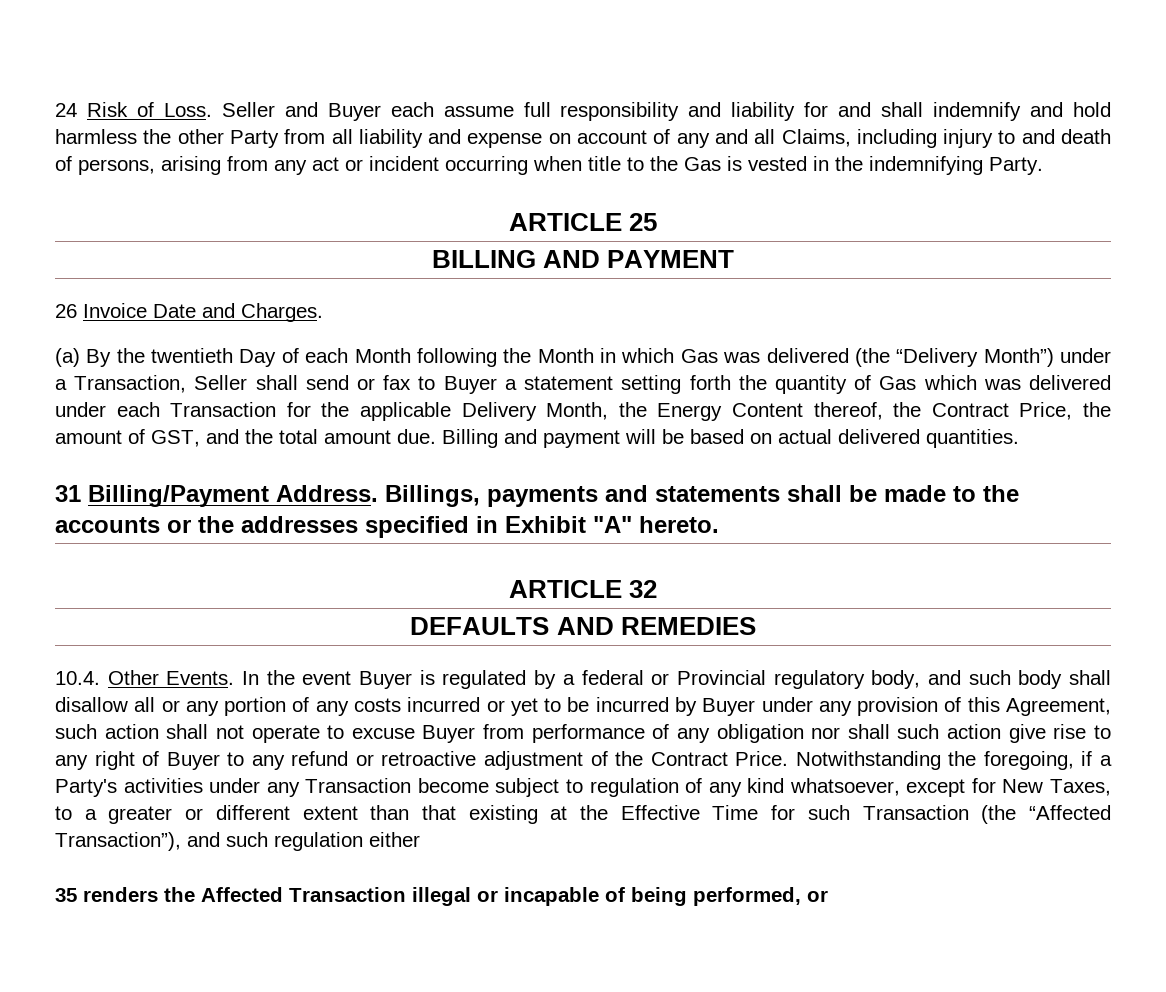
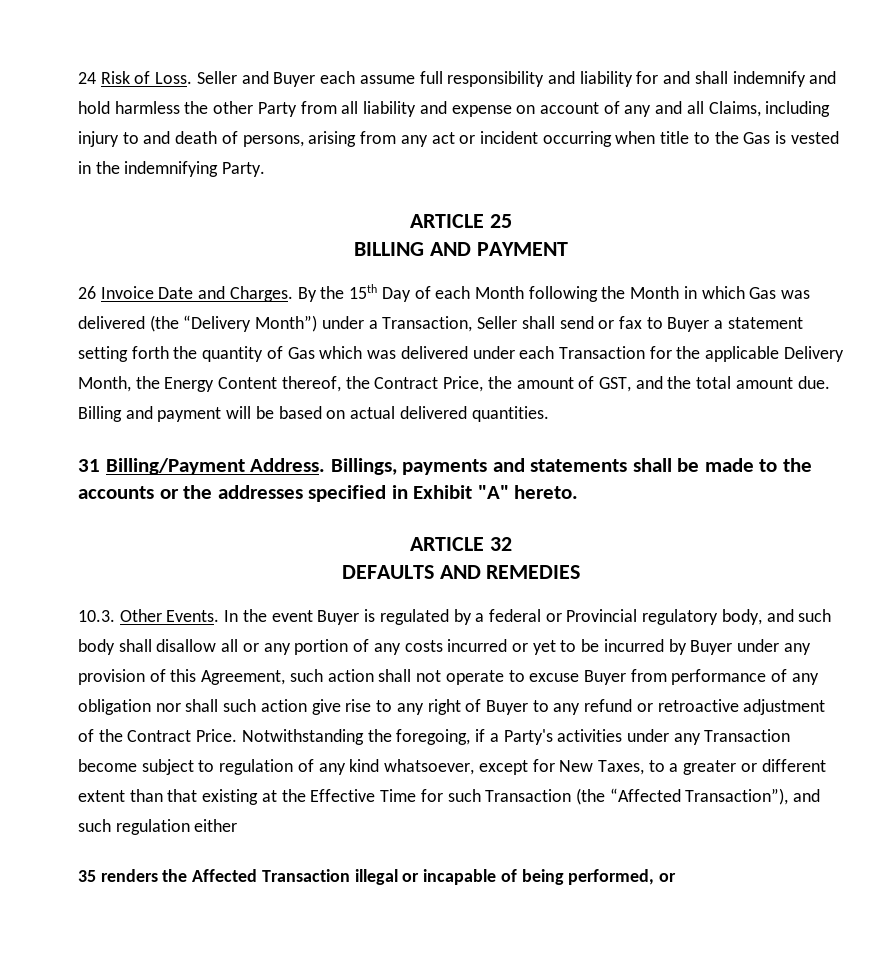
- 26 Invoice Date and Charges.
- (a) By the twentieth Day of each Month following the Month in which Gas was delivered (the “Delivery Month”) under a Transaction, Seller shall send or fax to Buyer a statement setting forth the quantity of Gas which was delivered under each Transaction for the applicable Delivery Month, the Energy Content thereof, the Contract Price, the amount of GST, and the total amount due.
+ 26 Invoice Date and Charges. By the 15th Day of each Month following the Month in which Gas was delivered (the “Delivery Month”) under a Transaction, Seller shall send or fax to Buyer a statement setting forth the quantity of Gas which was delivered under each Transaction for the applicable Delivery Month, the Energy Content thereof, the Contract Price, the amount of GST, and the total amount due.
- 10.4. Other Events.
+ 10.3. Other Events.

